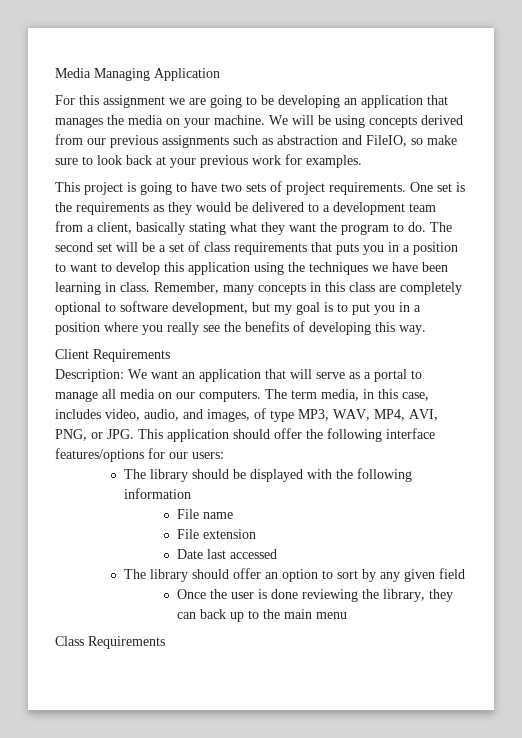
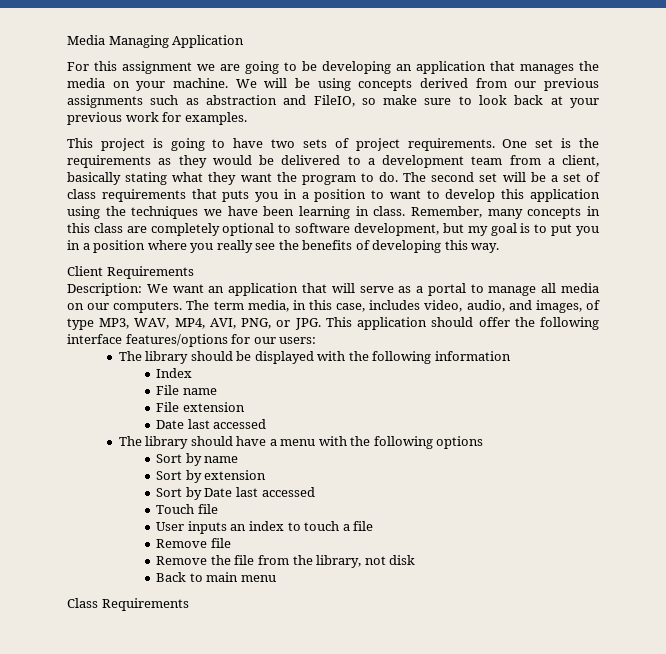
+ Index
- The library should offer an option to sort by any given field
- Once the user is done reviewing the library, they can back up to the main menu
+ The library should have a menu with the following options
+ Sort by name
+ Sort by extension
+ Sort by Date last accessed
+ Touch file
+ User inputs an index to touch a file
+ Remove file
+ Remove the file from the library, not disk
+ Back to main menu

